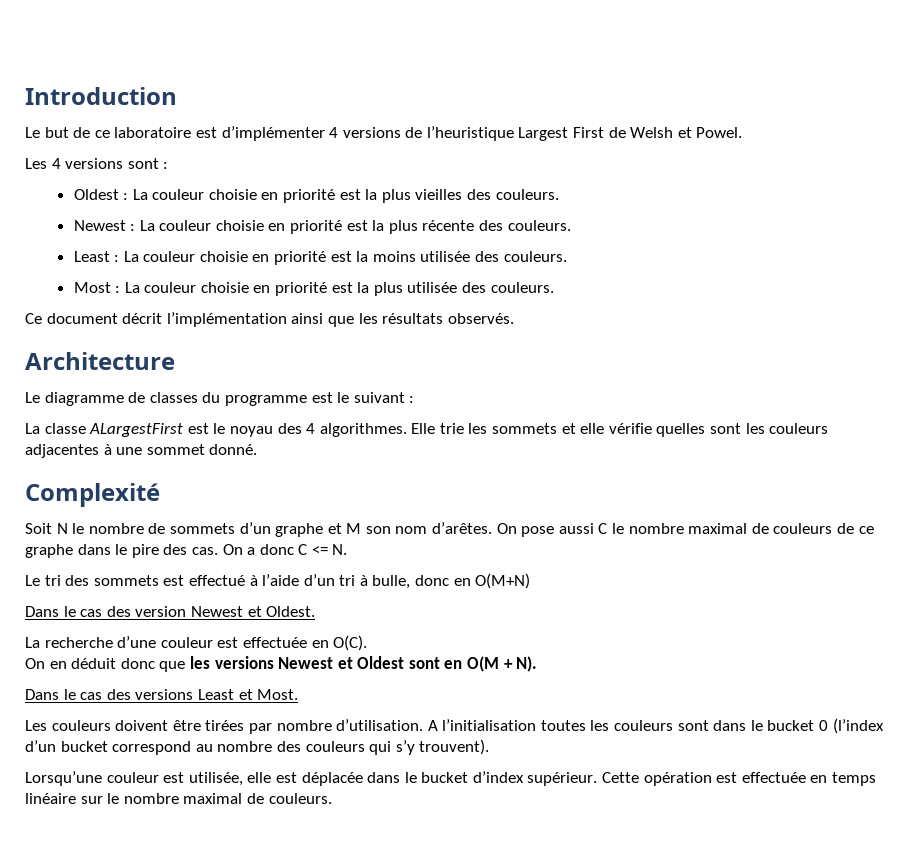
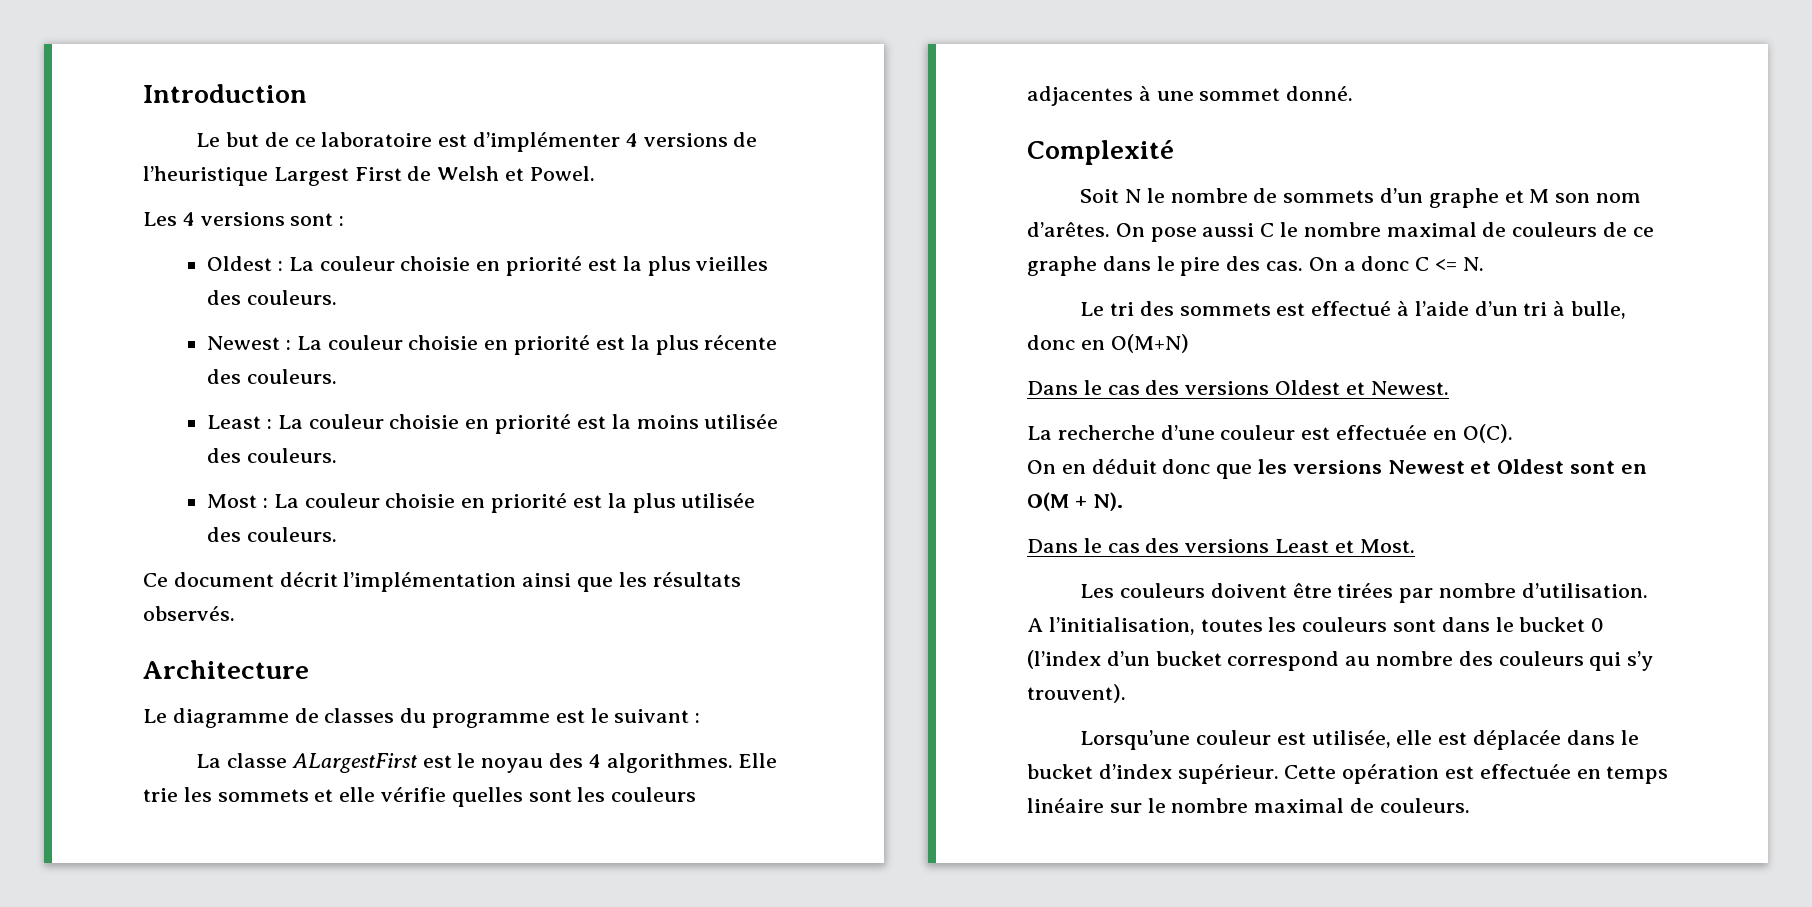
- Dans le cas des version Newest et Oldest.
+ Dans le cas des versions Oldest et Newest.
- A l’initialisation toutes les couleurs sont dans le bucket 0 (l’index d’un bucket correspond au nombre des couleurs qui s’y trouvent).
+ A l’initialisation, toutes les couleurs sont dans le bucket 0 (l’index d’un bucket correspond au nombre des couleurs qui s’y trouvent).

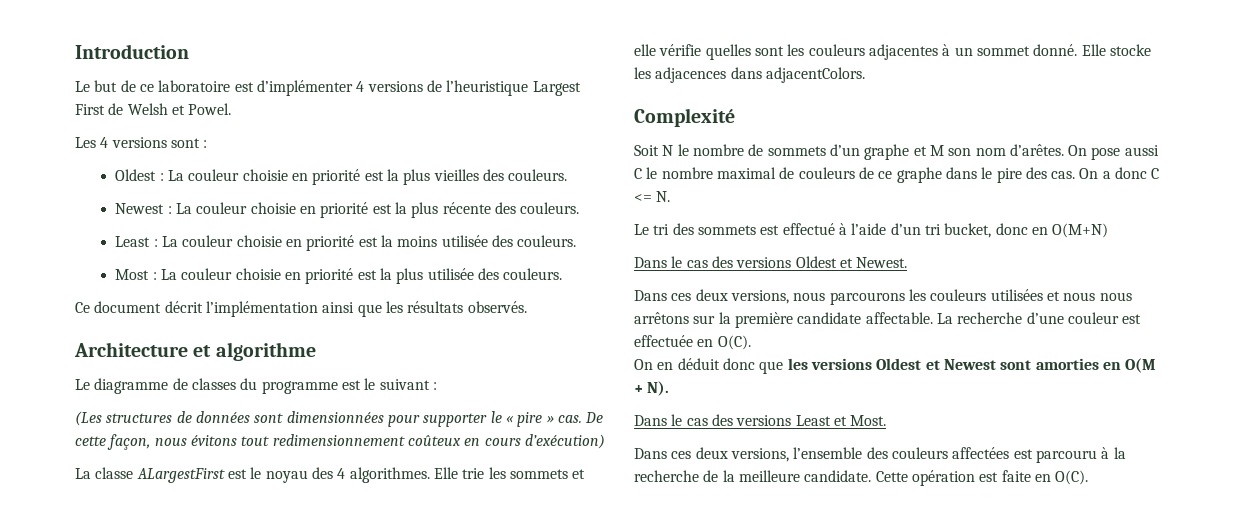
- Architecture
+ Architecture et algorithme
+ (Les structures de données sont dimensionnées pour supporter le « pire » cas. De cette façon, nous évitons tout redimensionnement coûteux en cours d’exécution)
- Elle trie les sommets et elle vérifie quelles sont les couleurs adjacentes à une sommet donné.
+ Elle trie les sommets et elle vérifie quelles sont les couleurs adjacentes à un sommet donné. Elle stocke les adjacences dans adjacentColors.
- Le tri des sommets est effectué à l’aide d’un tri à bulle, donc en O(M+N)
+ Le tri des sommets est effectué à l’aide d’un tri bucket, donc en O(M+N)
+ Dans ces deux versions, nous parcourons les couleurs utilisées et nous nous arrêtons sur la première candidate affectable.
- On en déduit donc que les versions Newest et Oldest sont en O(M + N).
+ On en déduit donc que les versions Oldest et Newest sont amorties en O(M + N).
- Les couleurs doivent être tirées par nombre d’utilisation. A l’initialisation, toutes les couleurs sont dans le bucket 0 (l’index d’un bucket correspond au nombre des couleurs qui s’y trouvent).
- Lorsqu’une couleur est utilisée, elle est déplacée dans le bucket d’index supérieur. Cette opération est effectuée en temps linéaire sur le nombre maximal de couleurs.
+ Dans ces deux versions, l’ensemble des couleurs affectées est parcouru à la recherche de la meilleure candidate. Cette opération est faite en O(C).

